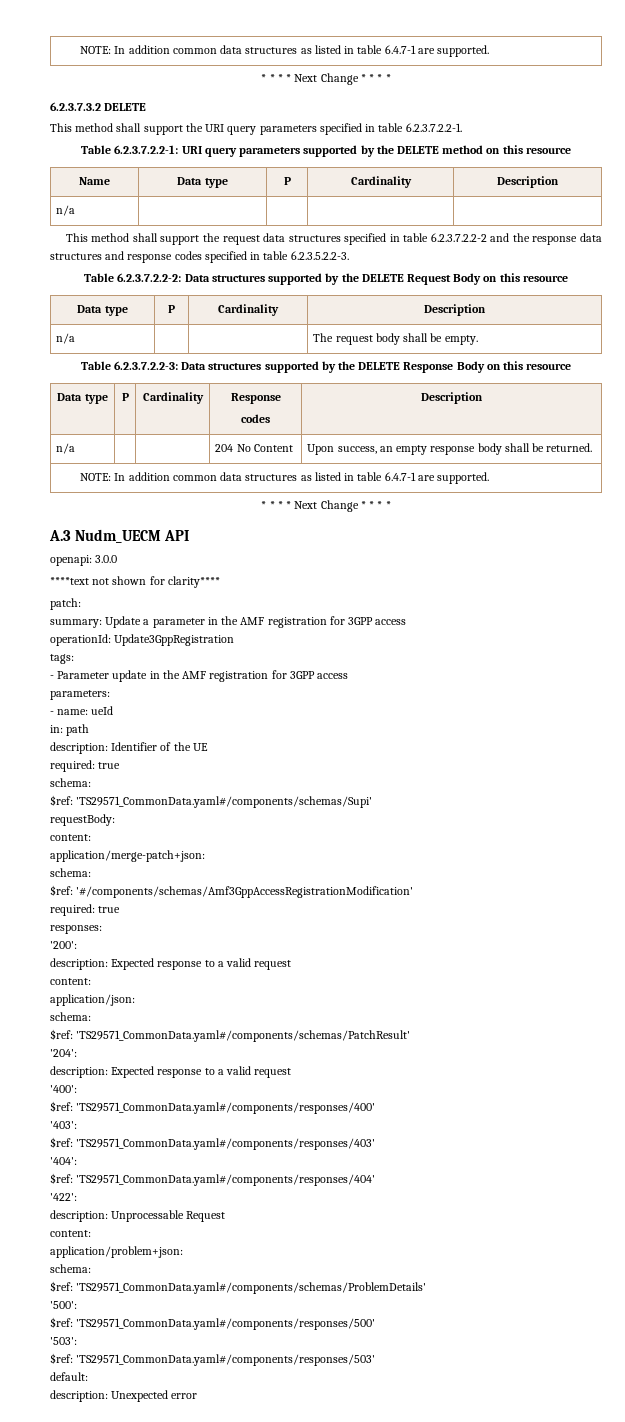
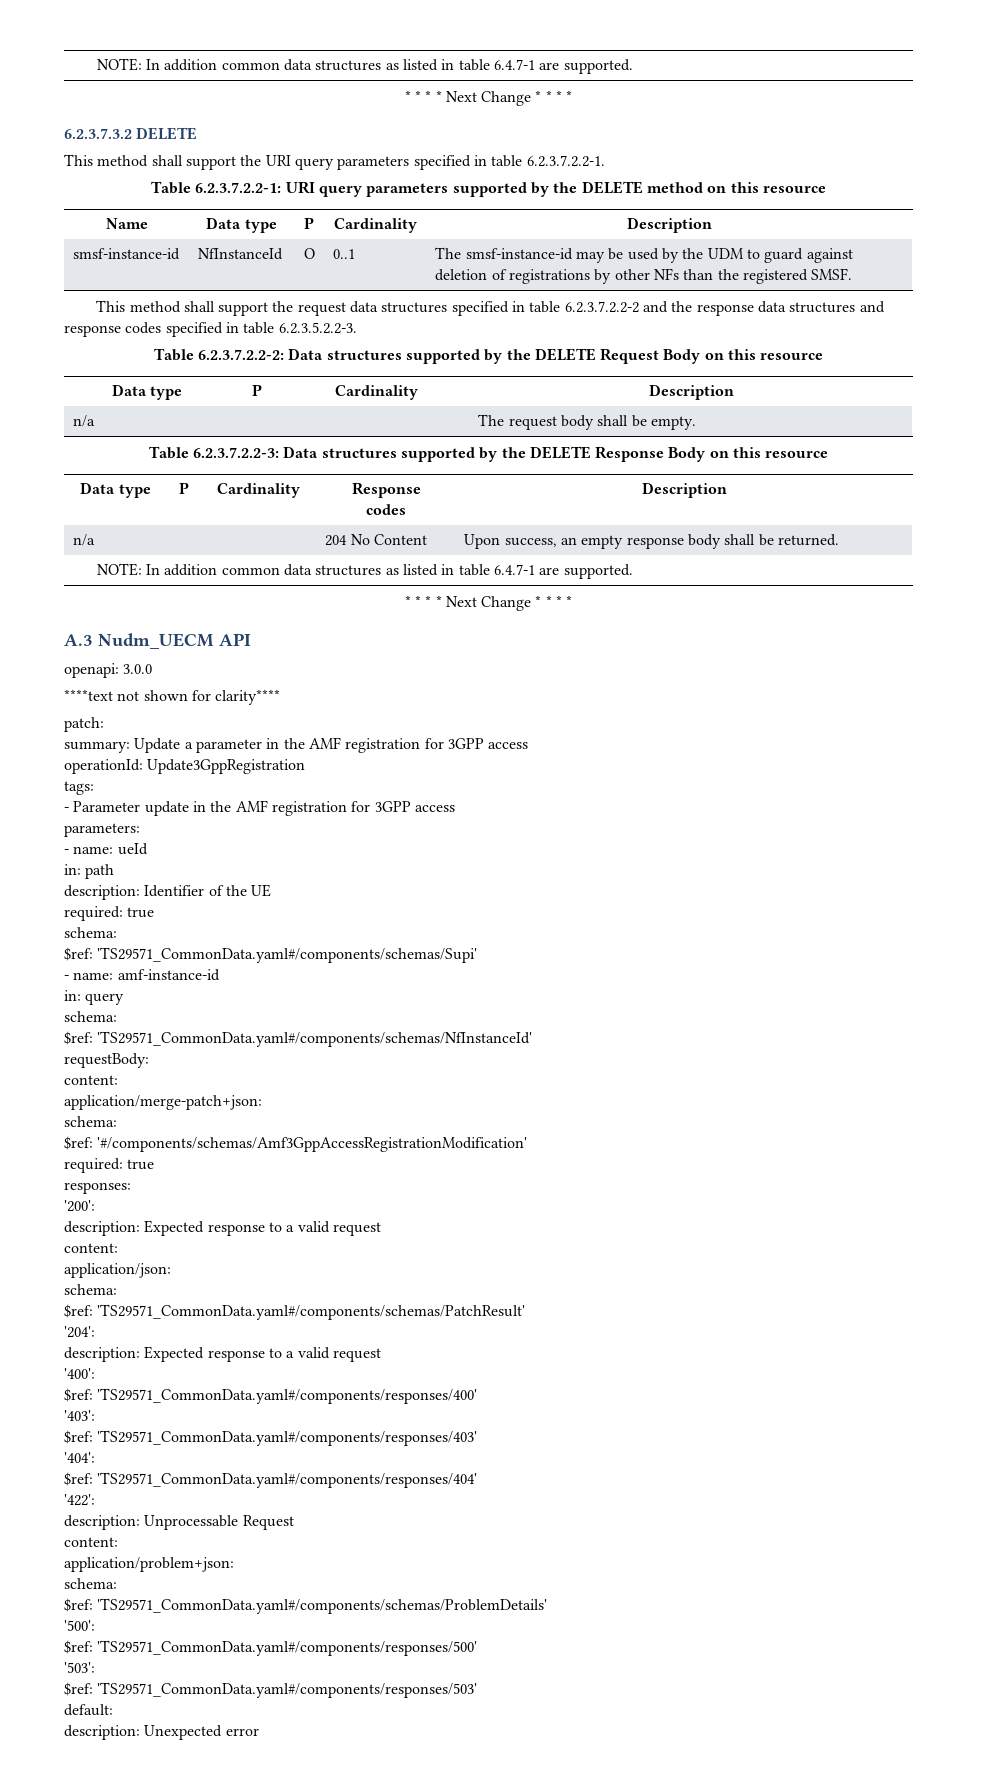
- n/a | | | |
+ smsf-instance-id | NfInstanceId | O | 0..1 | The smsf-instance-id may be used by the UDM to guard against deletion of registrations by other NFs than the registered SMSF.
+ - name: amf-instance-id
+ in: query
+ schema:
+ $ref: 'TS29571_CommonData.yaml#/components/schemas/NfInstanceId'

